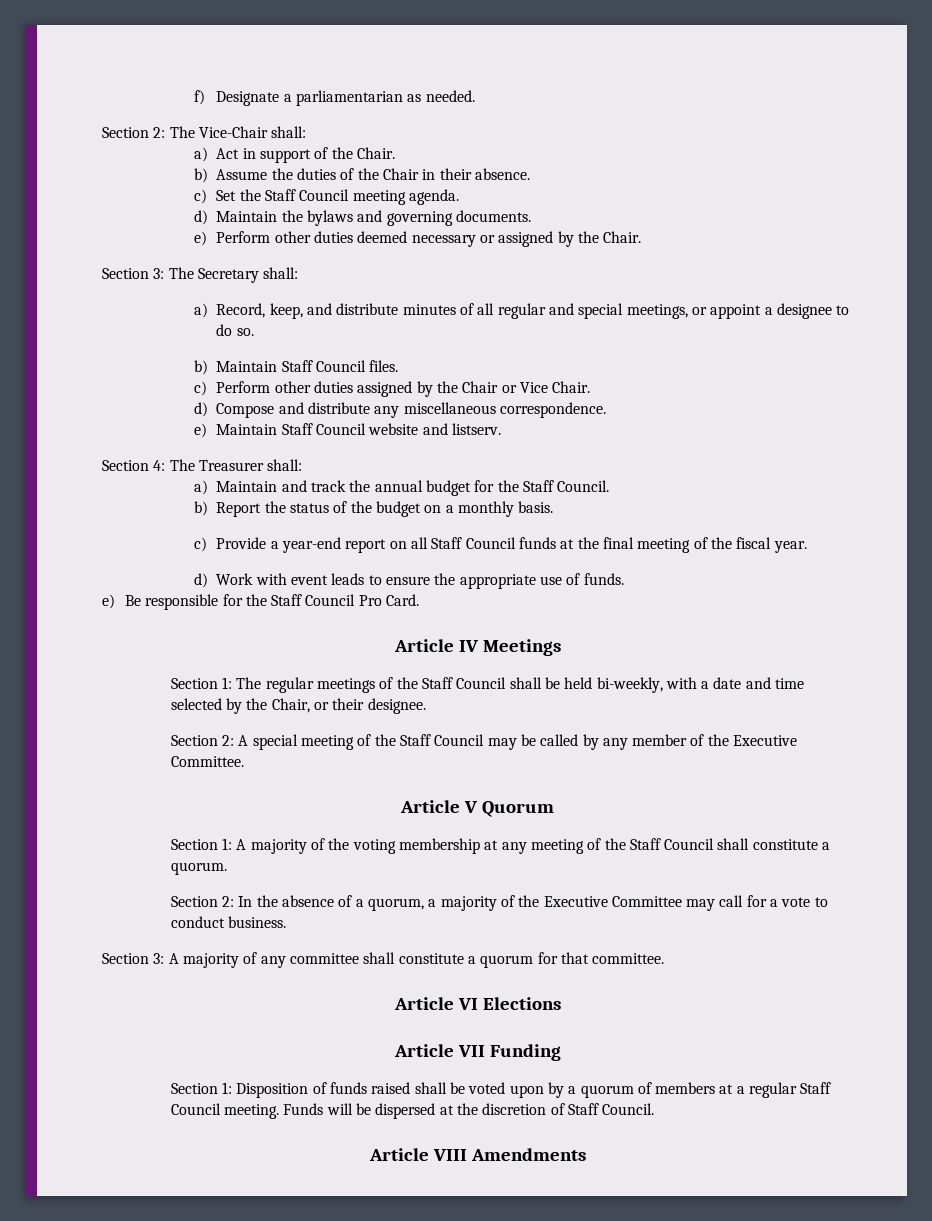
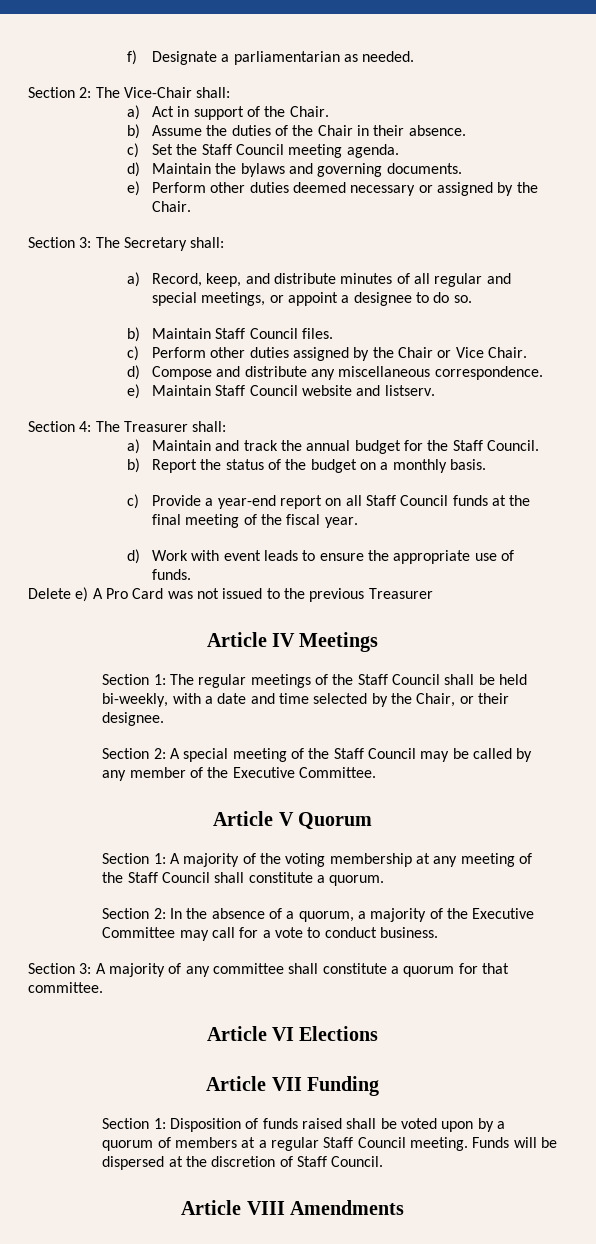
- e) Be responsible for the Staff Council Pro Card.
+ Delete e) A Pro Card was not issued to the previous Treasurer

